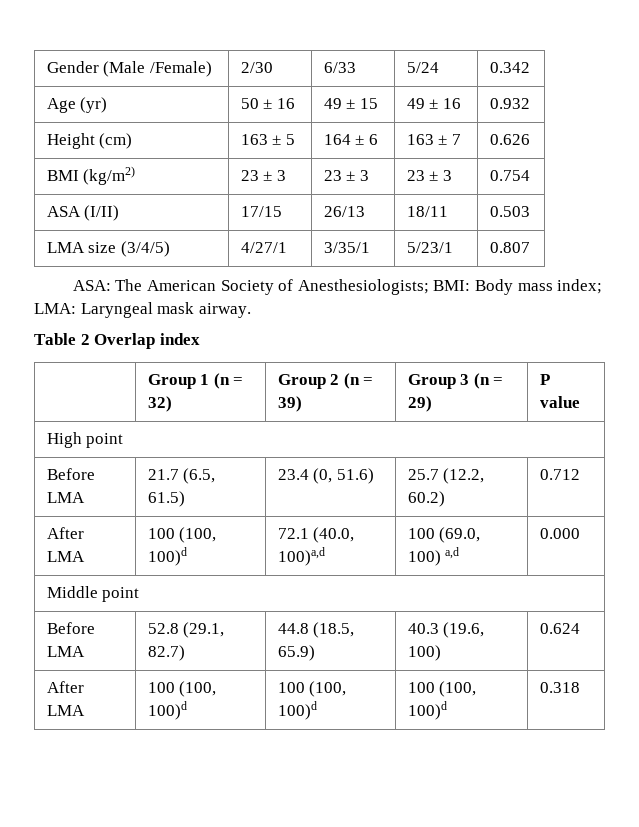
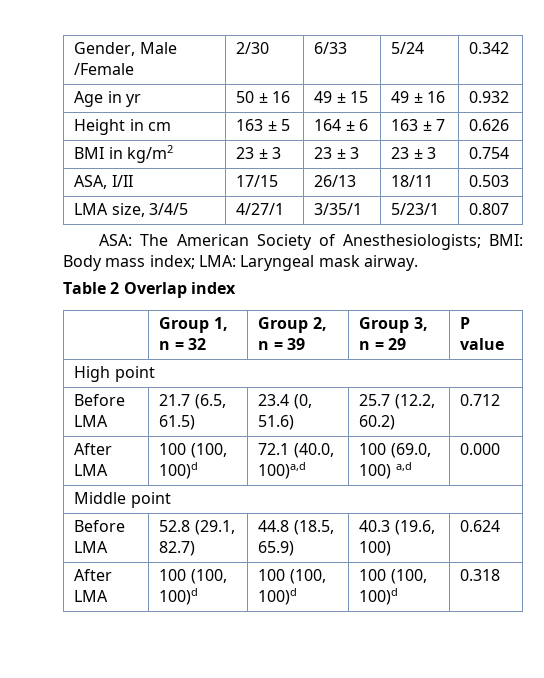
- Gender (Male /Female) | 2/30 | 6/33 | 5/24 | 0.342
+ Gender, Male /Female | 2/30 | 6/33 | 5/24 | 0.342
- Age (yr) | 50 ± 16 | 49 ± 15 | 49 ± 16 | 0.932
+ Age in yr | 50 ± 16 | 49 ± 15 | 49 ± 16 | 0.932
- Height (cm) | 163 ± 5 | 164 ± 6 | 163 ± 7 | 0.626
+ Height in cm | 163 ± 5 | 164 ± 6 | 163 ± 7 | 0.626
- BMI (kg/m2) | 23 ± 3 | 23 ± 3 | 23 ± 3 | 0.754
+ BMI in kg/m2 | 23 ± 3 | 23 ± 3 | 23 ± 3 | 0.754
- ASA (I/II) | 17/15 | 26/13 | 18/11 | 0.503
+ ASA, I/II | 17/15 | 26/13 | 18/11 | 0.503
- LMA size (3/4/5) | 4/27/1 | 3/35/1 | 5/23/1 | 0.807
+ LMA size, 3/4/5 | 4/27/1 | 3/35/1 | 5/23/1 | 0.807
- | Group 1 (n = 32) | Group 2 (n = 39) | Group 3 (n = 29) | P value
+ | Group 1, n = 32 | Group 2, n = 39 | Group 3, n = 29 | P value

